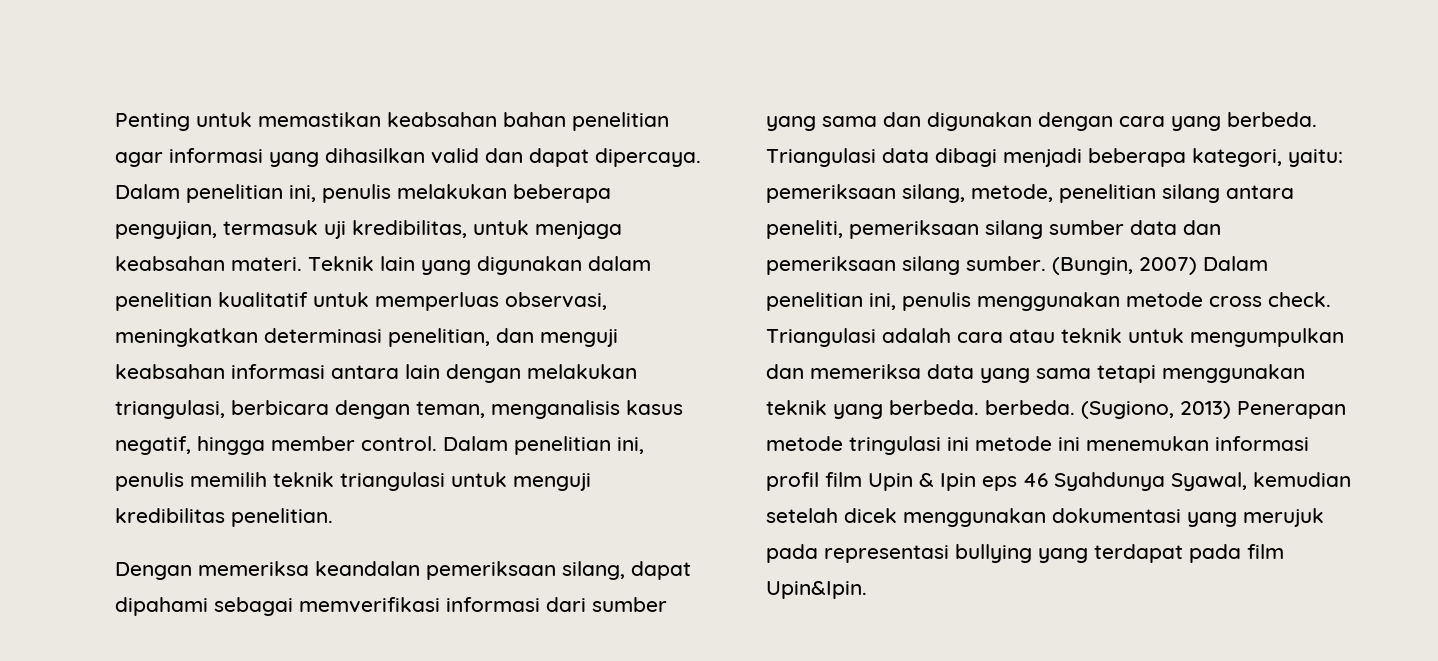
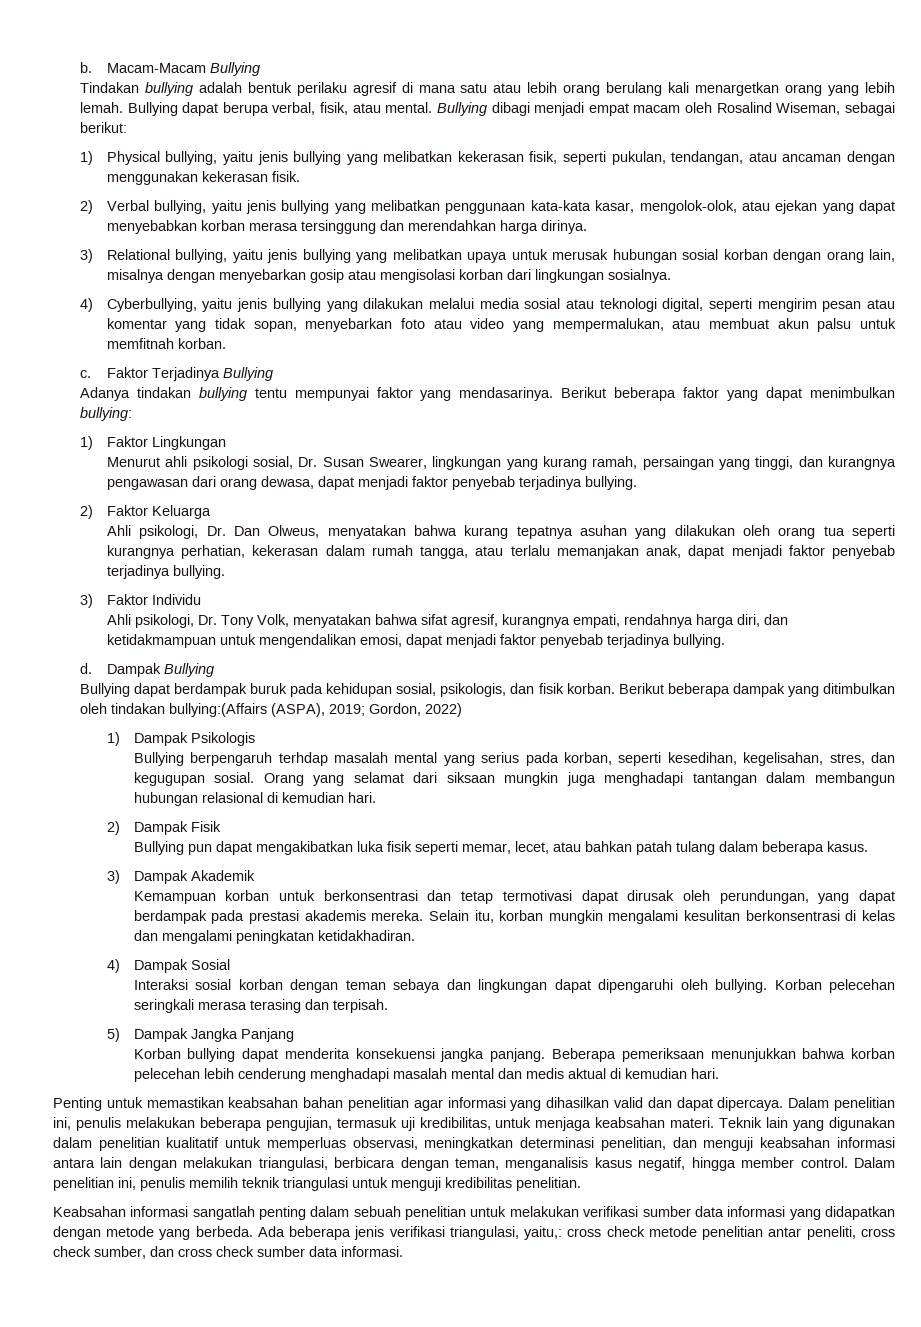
+ b. Macam-Macam Bullying
+ Tindakan bullying adalah bentuk perilaku agresif di mana satu atau lebih orang berulang kali menargetkan orang yang lebih lemah. Bullying dapat berupa verbal, fisik, atau mental. Bullying dibagi menjadi empat macam oleh Rosalind Wiseman, sebagai berikut:
+ 1) Physical bullying, yaitu jenis bullying yang melibatkan kekerasan fisik, seperti pukulan, tendangan, atau ancaman dengan menggunakan kekerasan fisik.
+ 2) Verbal bullying, yaitu jenis bullying yang melibatkan penggunaan kata-kata kasar, mengolok-olok, atau ejekan yang dapat menyebabkan korban merasa tersinggung dan merendahkan harga dirinya.
+ 3) Relational bullying, yaitu jenis bullying yang melibatkan upaya untuk merusak hubungan sosial korban dengan orang lain, misalnya dengan menyebarkan gosip atau mengisolasi korban dari lingkungan sosialnya.
+ 4) Cyberbullying, yaitu jenis bullying yang dilakukan melalui media sosial atau teknologi digital, seperti mengirim pesan atau komentar yang tidak sopan, menyebarkan foto atau video yang mempermalukan, atau membuat akun palsu untuk memfitnah korban.
+ c. Faktor Terjadinya Bullying
+ Adanya tindakan bullying tentu mempunyai faktor yang mendasarinya. Berikut beberapa faktor yang dapat menimbulkan bullying:
+ 1) Faktor Lingkungan
+ Menurut ahli psikologi sosial, Dr. Susan Swearer, lingkungan yang kurang ramah, persaingan yang tinggi, dan kurangnya pengawasan dari orang dewasa, dapat menjadi faktor penyebab terjadinya bullying.
+ 2) Faktor Keluarga
+ Ahli psikologi, Dr. Dan Olweus, menyatakan bahwa kurang tepatnya asuhan yang dilakukan oleh orang tua seperti kurangnya perhatian, kekerasan dalam rumah tangga, atau terlalu memanjakan anak, dapat menjadi faktor penyebab terjadinya bullying.
+ 3) Faktor Individu
+ Ahli psikologi, Dr. Tony Volk, menyatakan bahwa sifat agresif, kurangnya empati, rendahnya harga diri, dan ketidakmampuan untuk mengendalikan emosi, dapat menjadi faktor penyebab terjadinya bullying.
+ d. Dampak Bullying
+ Bullying dapat berdampak buruk pada kehidupan sosial, psikologis, dan fisik korban. Berikut beberapa dampak yang ditimbulkan oleh tindakan bullying:(Affairs (ASPA), 2019; Gordon, 2022)
+ 1) Dampak Psikologis
+ Bullying berpengaruh terhdap masalah mental yang serius pada korban, seperti kesedihan, kegelisahan, stres, dan kegugupan sosial. Orang yang selamat dari siksaan mungkin juga menghadapi tantangan dalam membangun hubungan relasional di kemudian hari.
+ 2) Dampak Fisik
+ Bullying pun dapat mengakibatkan luka fisik seperti memar, lecet, atau bahkan patah tulang dalam beberapa kasus.
+ 3) Dampak Akademik
+ Kemampuan korban untuk berkonsentrasi dan tetap termotivasi dapat dirusak oleh perundungan, yang dapat berdampak pada prestasi akademis mereka. Selain itu, korban mungkin mengalami kesulitan berkonsentrasi di kelas dan mengalami peningkatan ketidakhadiran.
+ 4) Dampak Sosial
+ Interaksi sosial korban dengan teman sebaya dan lingkungan dapat dipengaruhi oleh bullying. Korban pelecehan seringkali merasa terasing dan terpisah.
+ 5) Dampak Jangka Panjang
+ Korban bullying dapat menderita konsekuensi jangka panjang. Beberapa pemeriksaan menunjukkan bahwa korban pelecehan lebih cenderung menghadapi masalah mental dan medis aktual di kemudian hari.
- Dengan memeriksa keandalan pemeriksaan silang, dapat dipahami sebagai memverifikasi informasi dari sumber yang sama dan digunakan dengan cara yang berbeda. Triangulasi data dibagi menjadi beberapa kategori, yaitu: pemeriksaan silang, metode, penelitian silang antara peneliti, pemeriksaan silang sumber data dan pemeriksaan silang sumber. (Bungin, 2007) Dalam penelitian ini, penulis menggunakan metode cross check. Triangulasi adalah cara atau teknik untuk mengumpulkan dan memeriksa data yang sama tetapi menggunakan teknik yang berbeda. berbeda. (Sugiono, 2013) Penerapan metode tringulasi ini metode ini menemukan informasi profil film Upin & Ipin eps 46 Syahdunya Syawal, kemudian setelah dicek menggunakan dokumentasi yang merujuk pada representasi bullying yang terdapat pada film Upin&Ipin.
+ Keabsahan informasi sangatlah penting dalam sebuah penelitian untuk melakukan verifikasi sumber data informasi yang didapatkan dengan metode yang berbeda. Ada beberapa jenis verifikasi triangulasi, yaitu,: cross check metode penelitian antar peneliti, cross check sumber, dan cross check sumber data informasi.

